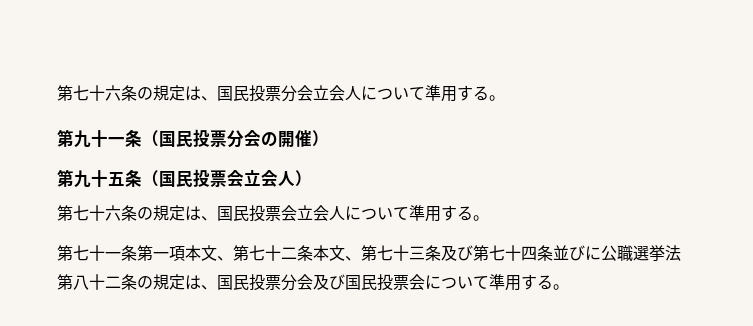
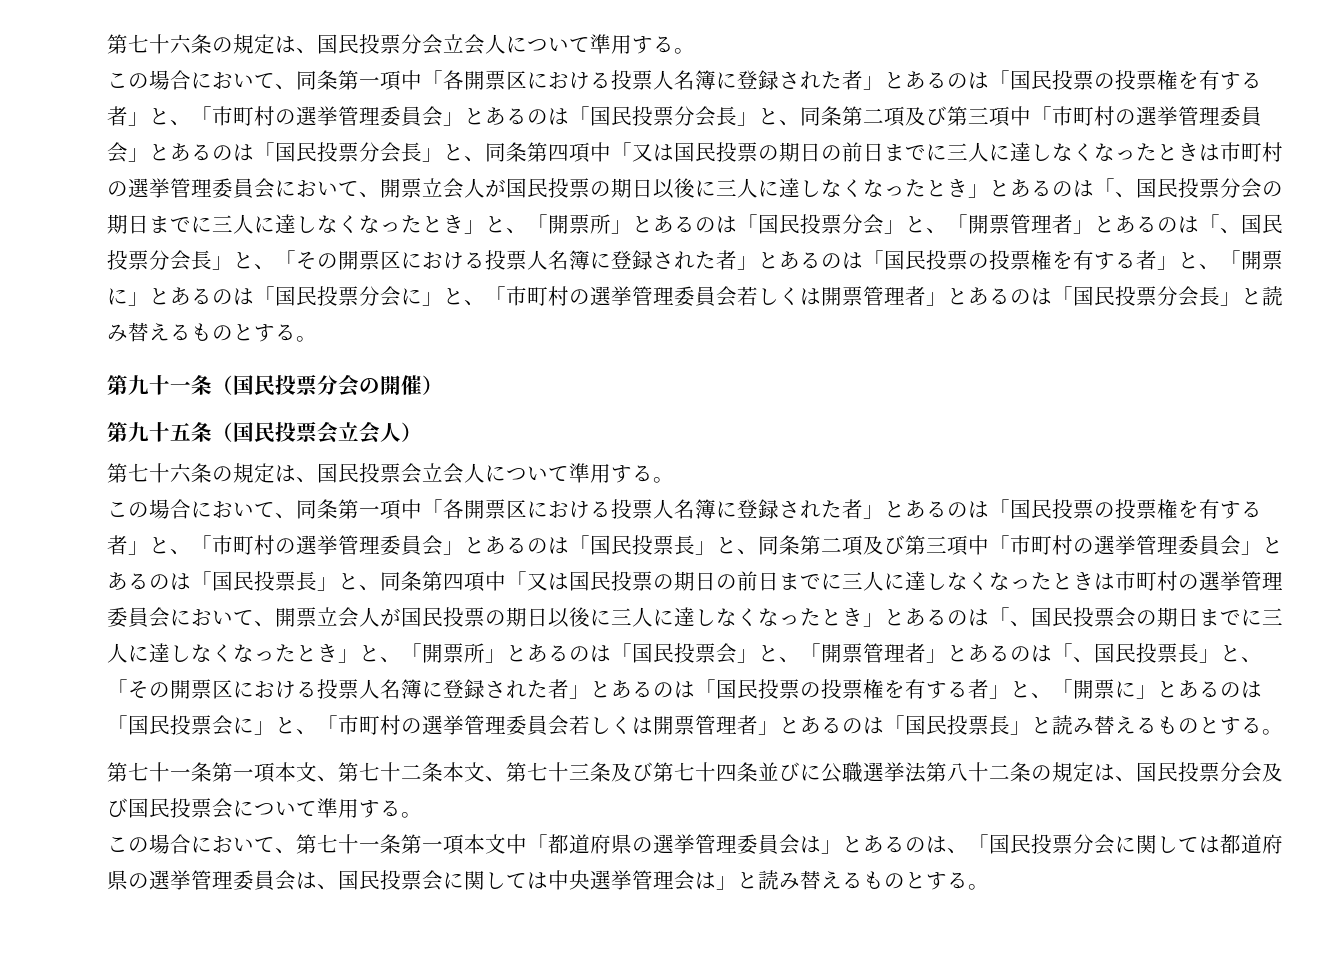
+ この場合において、同条第一項中「各開票区における投票人名簿に登録された者」とあるのは「国民投票の投票権を有する者」と、「市町村の選挙管理委員会」とあるのは「国民投票分会長」と、同条第二項及び第三項中「市町村の選挙管理委員会」とあるのは「国民投票分会長」と、同条第四項中「又は国民投票の期日の前日までに三人に達しなくなったときは市町村の選挙管理委員会において、開票立会人が国民投票の期日以後に三人に達しなくなったとき」とあるのは「、国民投票分会の期日までに三人に達しなくなったとき」と、「開票所」とあるのは「国民投票分会」と、「開票管理者」とあるのは「、国民投票分会長」と、「その開票区における投票人名簿に登録された者」とあるのは「国民投票の投票権を有する者」と、「開票に」とあるのは「国民投票分会に」と、「市町村の選挙管理委員会若しくは開票管理者」とあるのは「国民投票分会長」と読み替えるものとする。
+ この場合において、同条第一項中「各開票区における投票人名簿に登録された者」とあるのは「国民投票の投票権を有する者」と、「市町村の選挙管理委員会」とあるのは「国民投票長」と、同条第二項及び第三項中「市町村の選挙管理委員会」とあるのは「国民投票長」と、同条第四項中「又は国民投票の期日の前日までに三人に達しなくなったときは市町村の選挙管理委員会において、開票立会人が国民投票の期日以後に三人に達しなくなったとき」とあるのは「、国民投票会の期日までに三人に達しなくなったとき」と、「開票所」とあるのは「国民投票会」と、「開票管理者」とあるのは「、国民投票長」と、「その開票区における投票人名簿に登録された者」とあるのは「国民投票の投票権を有する者」と、「開票に」とあるのは「国民投票会に」と、「市町村の選挙管理委員会若しくは開票管理者」とあるのは「国民投票長」と読み替えるものとする。
+ この場合において、第七十一条第一項本文中「都道府県の選挙管理委員会は」とあるのは、「国民投票分会に関しては都道府県の選挙管理委員会は、国民投票会に関しては中央選挙管理会は」と読み替えるものとする。

